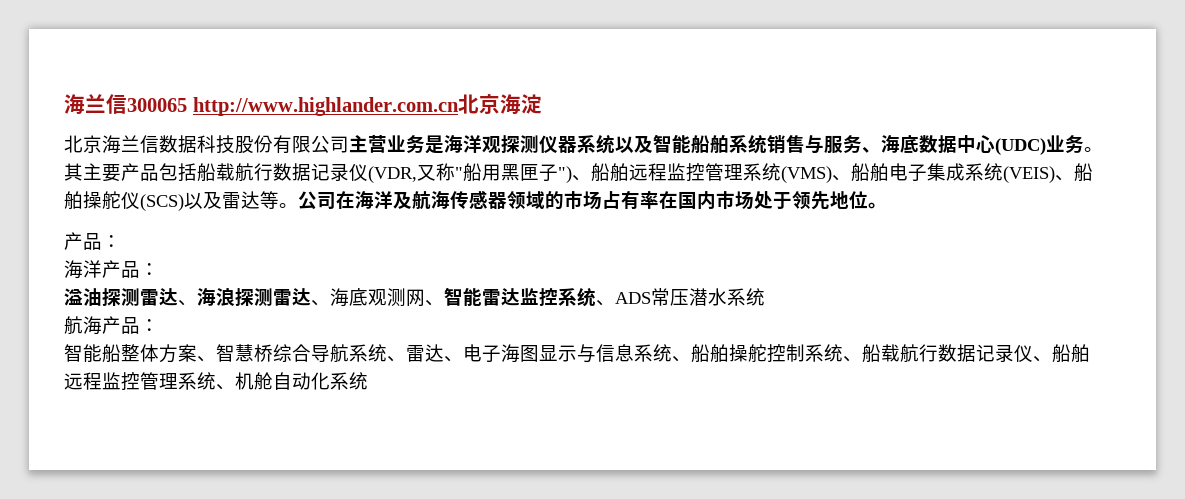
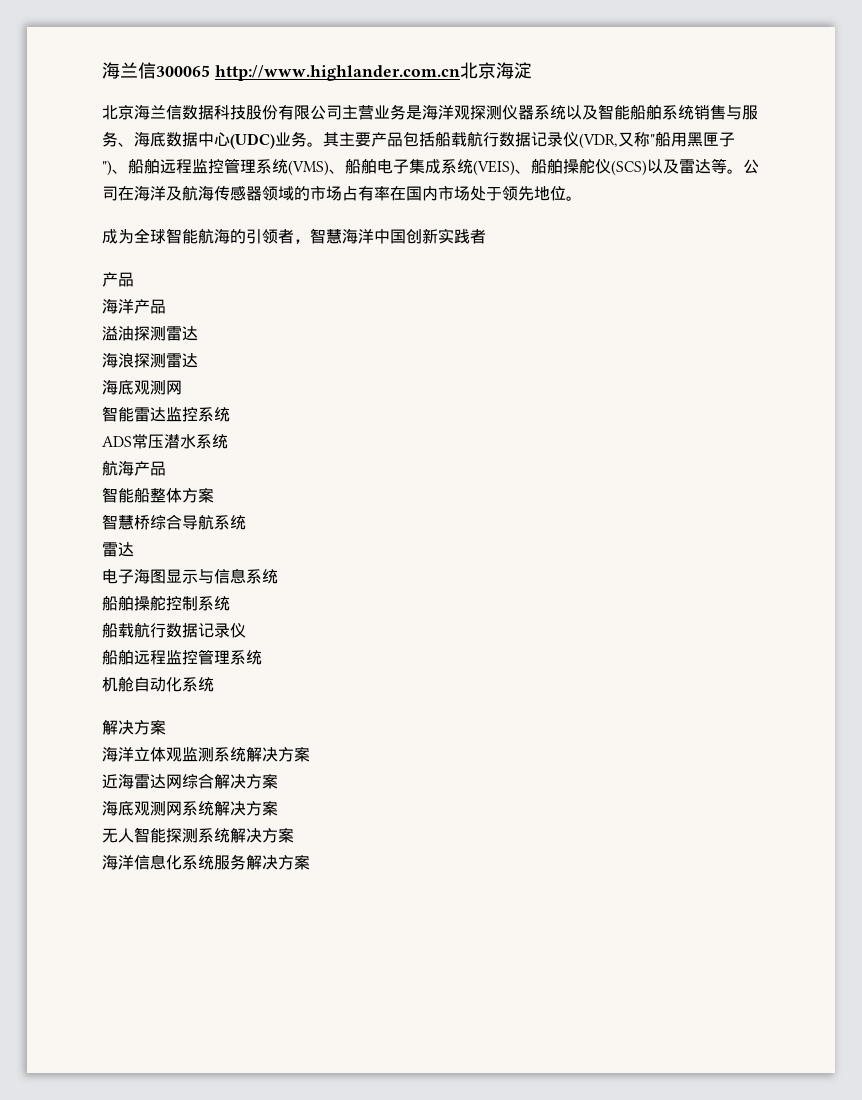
  公司在海洋及航海传感器领域的市场占有率在国内市场处于领先地位。
- 产品：
+ 成为全球智能航海的引领者，智慧海洋中国创新实践者
+ 产品
- 海洋产品：
+ 海洋产品
- 溢油探测雷达、海浪探测雷达、海底观测网、智能雷达监控系统、ADS常压潜水系统
+ 溢油探测雷达
+ 海浪探测雷达
+ 海底观测网
+ 智能雷达监控系统
+ ADS常压潜水系统
- 航海产品：
+ 航海产品
- 智能船整体方案、智慧桥综合导航系统、雷达、电子海图显示与信息系统、船舶操舵控制系统、船载航行数据记录仪、船舶远程监控管理系统、机舱自动化系统
+ 智能船整体方案
+ 智慧桥综合导航系统
+ 雷达
+ 电子海图显示与信息系统
+ 船舶操舵控制系统
+ 船载航行数据记录仪
+ 船舶远程监控管理系统
+ 机舱自动化系统
+ 解决方案
+ 海洋立体观监测系统解决方案
+ 近海雷达网综合解决方案
+ 海底观测网系统解决方案
+ 无人智能探测系统解决方案
+ 海洋信息化系统服务解决方案

